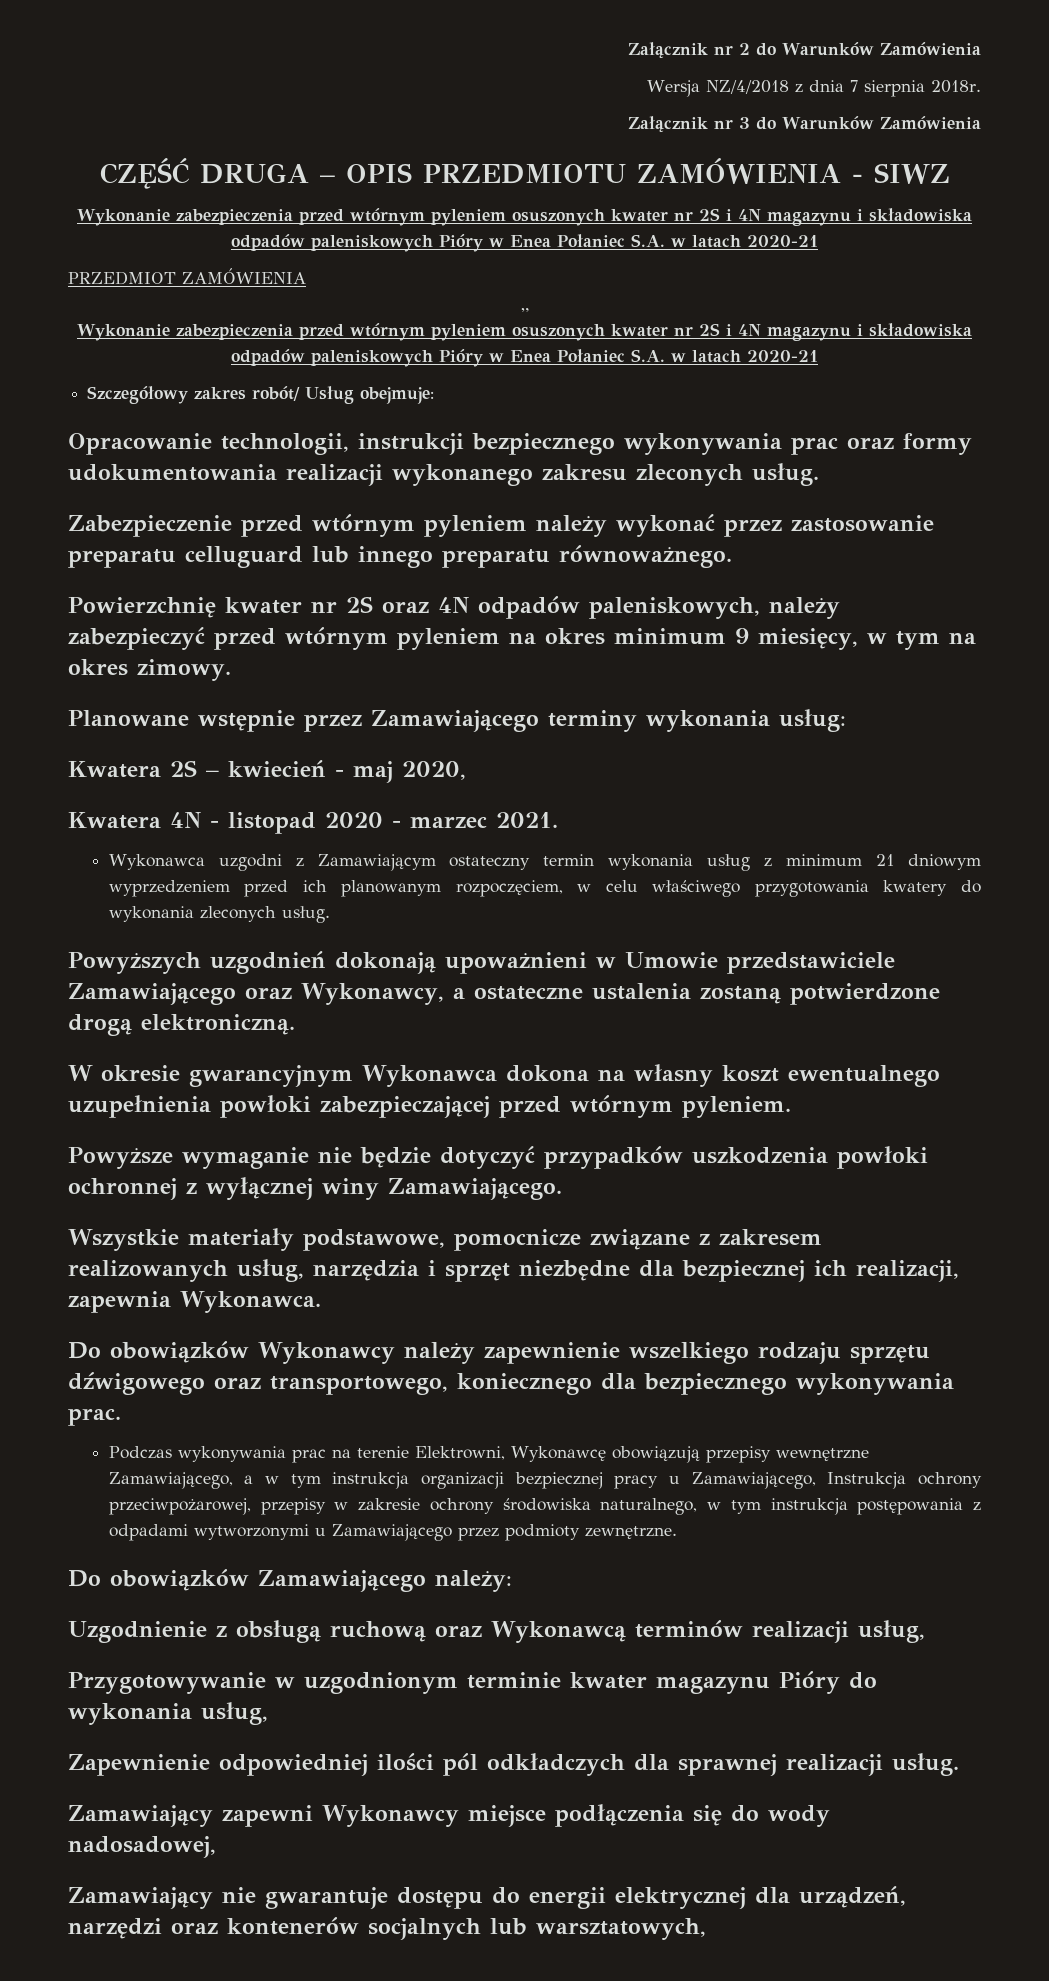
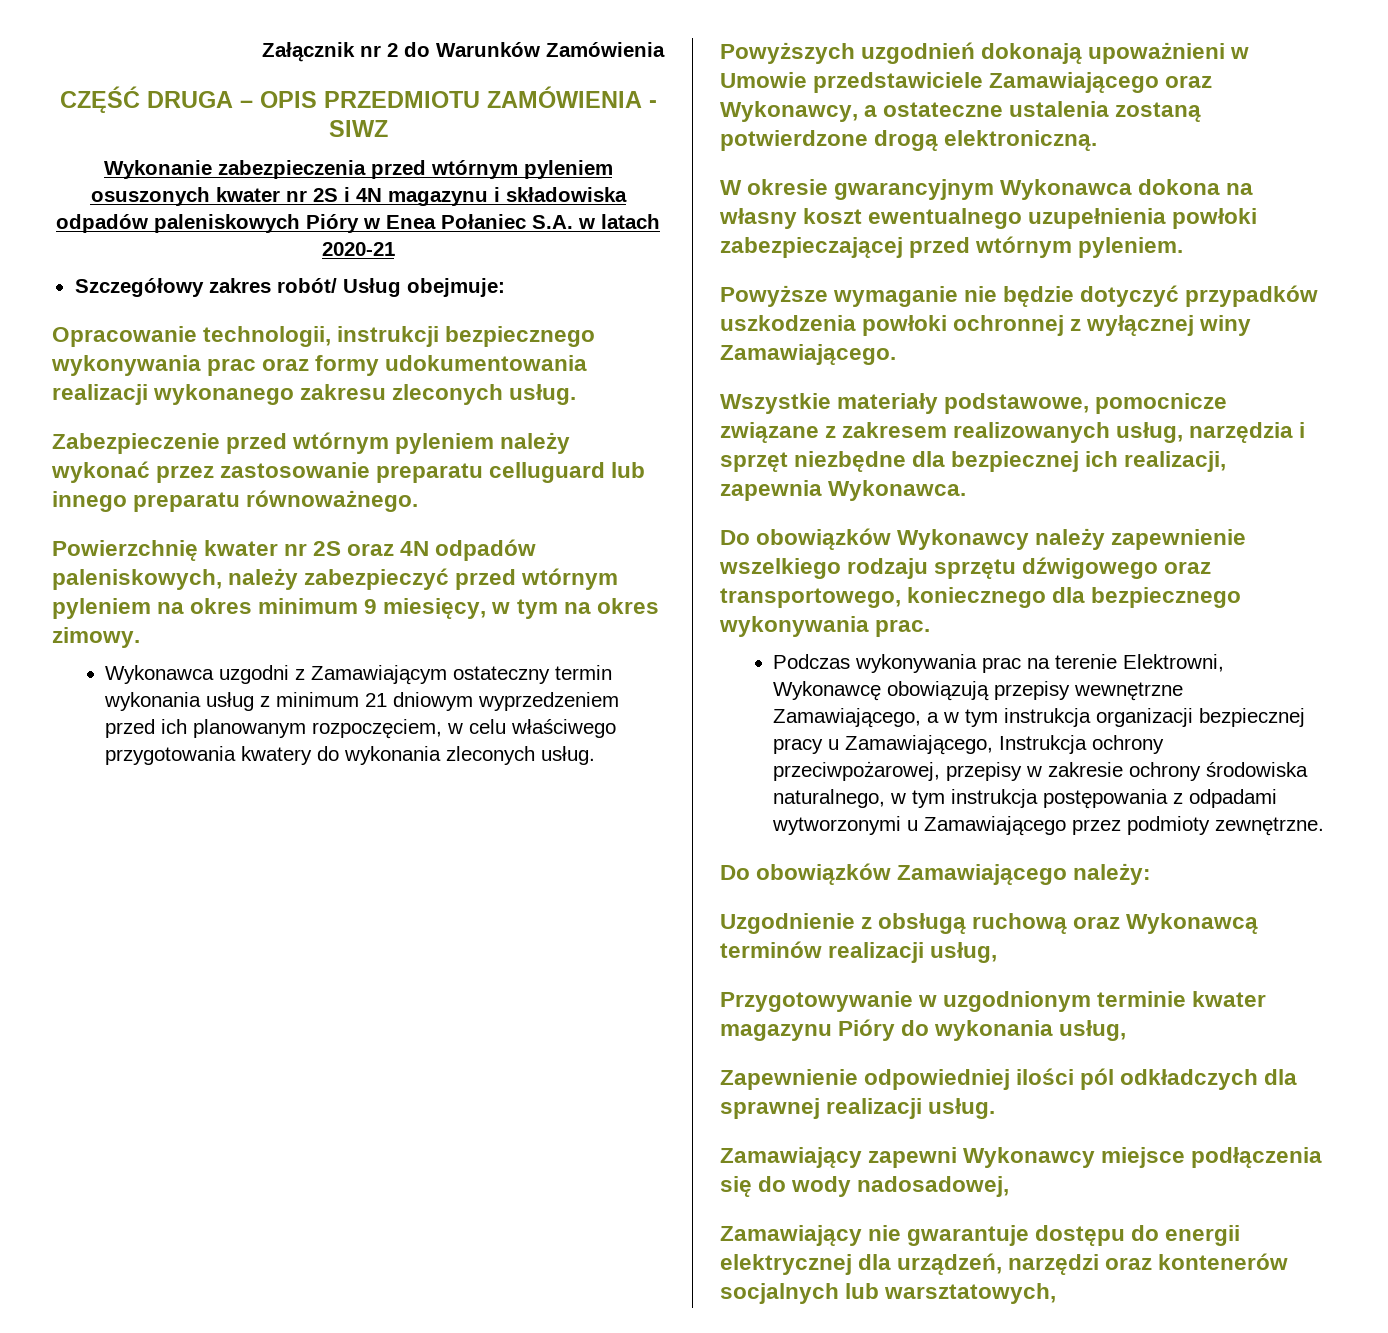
- Wersja NZ/4/2018 z dnia 7 sierpnia 2018r.
- Załącznik nr 3 do Warunków Zamówienia
- PRZEDMIOT ZAMÓWIENIA
- „
- Wykonanie zabezpieczenia przed wtórnym pyleniem osuszonych kwater nr 2S i 4N magazynu i składowiska odpadów paleniskowych Pióry w Enea Połaniec S.A. w latach 2020-21
- Planowane wstępnie przez Zamawiającego terminy wykonania usług:
- Kwatera 2S – kwiecień - maj 2020,
- Kwatera 4N - listopad 2020 - marzec 2021.

